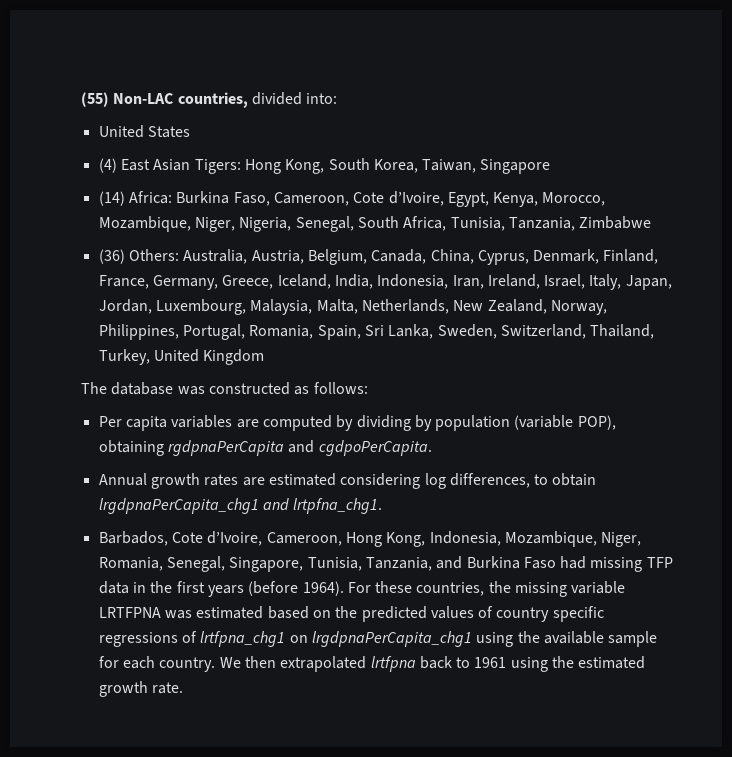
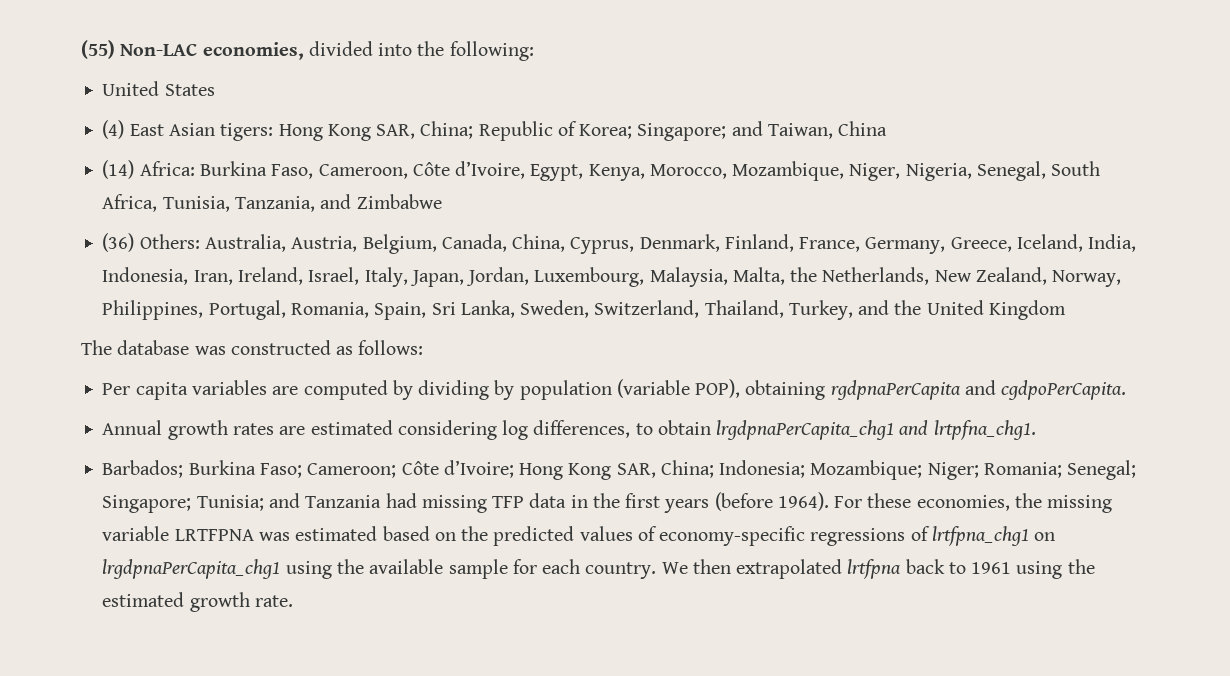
- (55) Non-LAC countries, divided into:
+ (55) Non-LAC economies, divided into the following:
- (4) East Asian Tigers: Hong Kong, South Korea, Taiwan, Singapore
+ (4) East Asian tigers: Hong Kong SAR, China; Republic of Korea; Singapore; and Taiwan, China
- (14) Africa: Burkina Faso, Cameroon, Cote d’Ivoire, Egypt, Kenya, Morocco, Mozambique, Niger, Nigeria, Senegal, South Africa, Tunisia, Tanzania, Zimbabwe
+ (14) Africa: Burkina Faso, Cameroon, Côte d’Ivoire, Egypt, Kenya, Morocco, Mozambique, Niger, Nigeria, Senegal, South Africa, Tunisia, Tanzania, and Zimbabwe
- (36) Others: Australia, Austria, Belgium, Canada, China, Cyprus, Denmark, Finland, France, Germany, Greece, Iceland, India, Indonesia, Iran, Ireland, Israel, Italy, Japan, Jordan, Luxembourg, Malaysia, Malta, Netherlands, New Zealand, Norway, Philippines, Portugal, Romania, Spain, Sri Lanka, Sweden, Switzerland, Thailand, Turkey, United Kingdom
+ (36) Others: Australia, Austria, Belgium, Canada, China, Cyprus, Denmark, Finland, France, Germany, Greece, Iceland, India, Indonesia, Iran, Ireland, Israel, Italy, Japan, Jordan, Luxembourg, Malaysia, Malta, the Netherlands, New Zealand, Norway, Philippines, Portugal, Romania, Spain, Sri Lanka, Sweden, Switzerland, Thailand, Turkey, and the United Kingdom
- Barbados, Cote d’Ivoire, Cameroon, Hong Kong, Indonesia, Mozambique, Niger, Romania, Senegal, Singapore, Tunisia, Tanzania, and Burkina Faso had missing TFP data in the first years (before 1964).
+ Barbados; Burkina Faso; Cameroon; Côte d’Ivoire; Hong Kong SAR, China; Indonesia; Mozambique; Niger; Romania; Senegal; Singapore; Tunisia; and Tanzania had missing TFP data in the first years (before 1964).
- For these countries, the missing variable LRTFPNA was estimated based on the predicted values of country specific regressions of lrtfpna_chg1 on lrgdpnaPerCapita_chg1 using the available sample for each country.
+ For these economies, the missing variable LRTFPNA was estimated based on the predicted values of economy-specific regressions of lrtfpna_chg1 on lrgdpnaPerCapita_chg1 using the available sample for each country.

